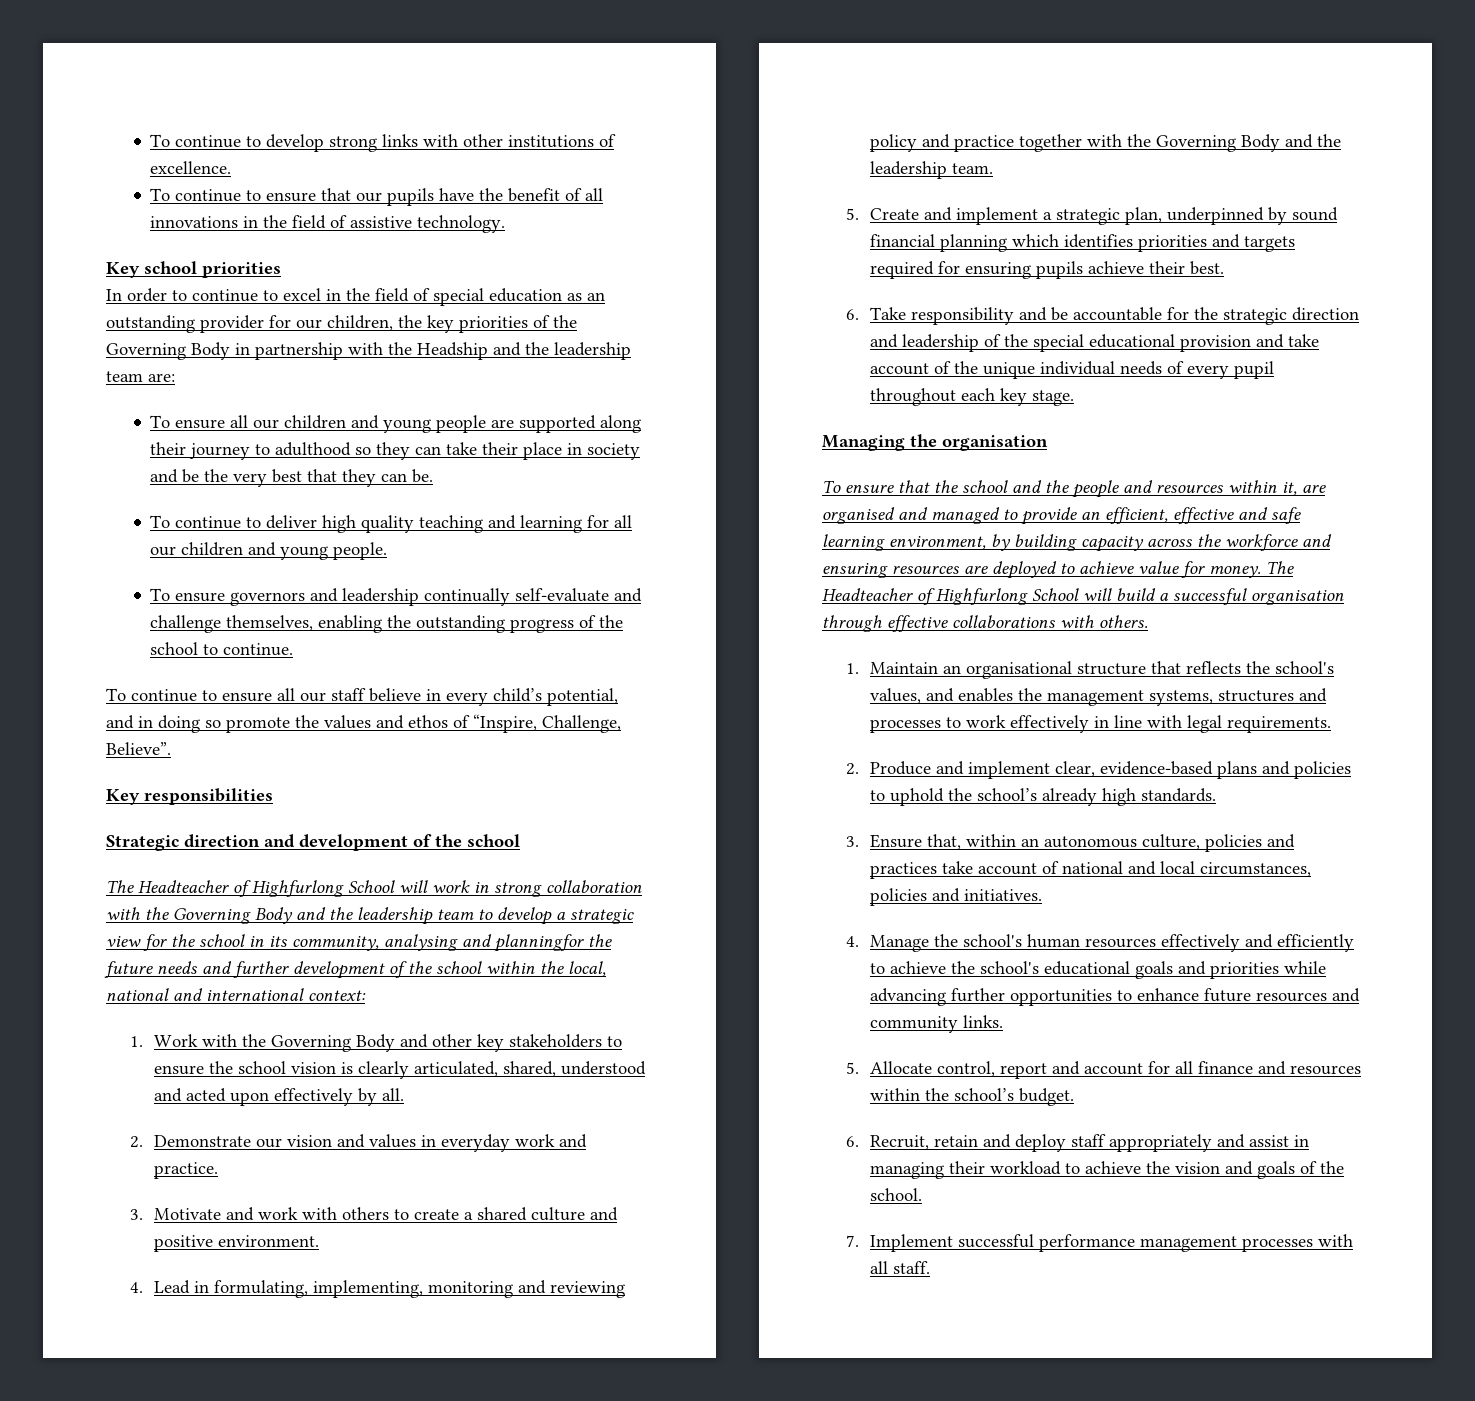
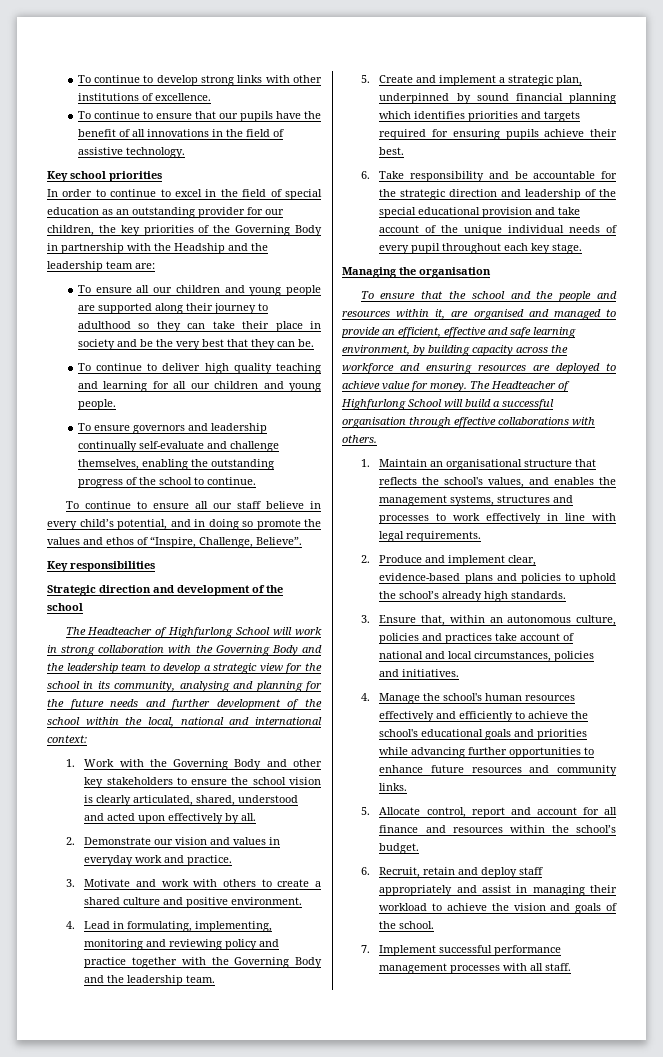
- The Headteacher of Highfurlong School will work in strong collaboration with the Governing Body and the leadership team to develop a strategic view for the school in its community, analysing and planningfor the future needs and further development of the school within the local, national and international context:
+ The Headteacher of Highfurlong School will work in strong collaboration with the Governing Body and the leadership team to develop a strategic view for the school in its community, analysing and planning for the future needs and further development of the school within the local, national and international context:

